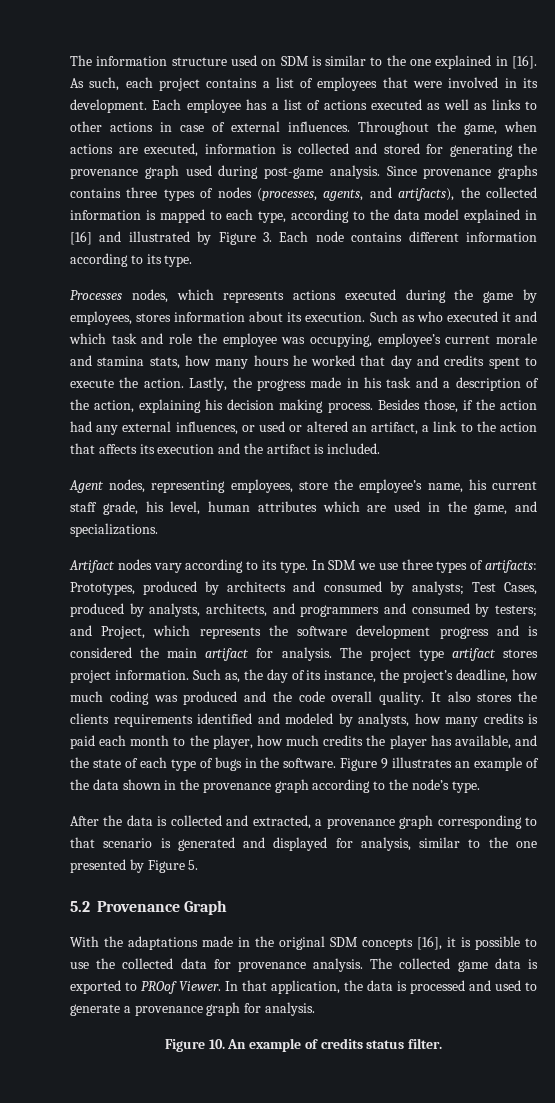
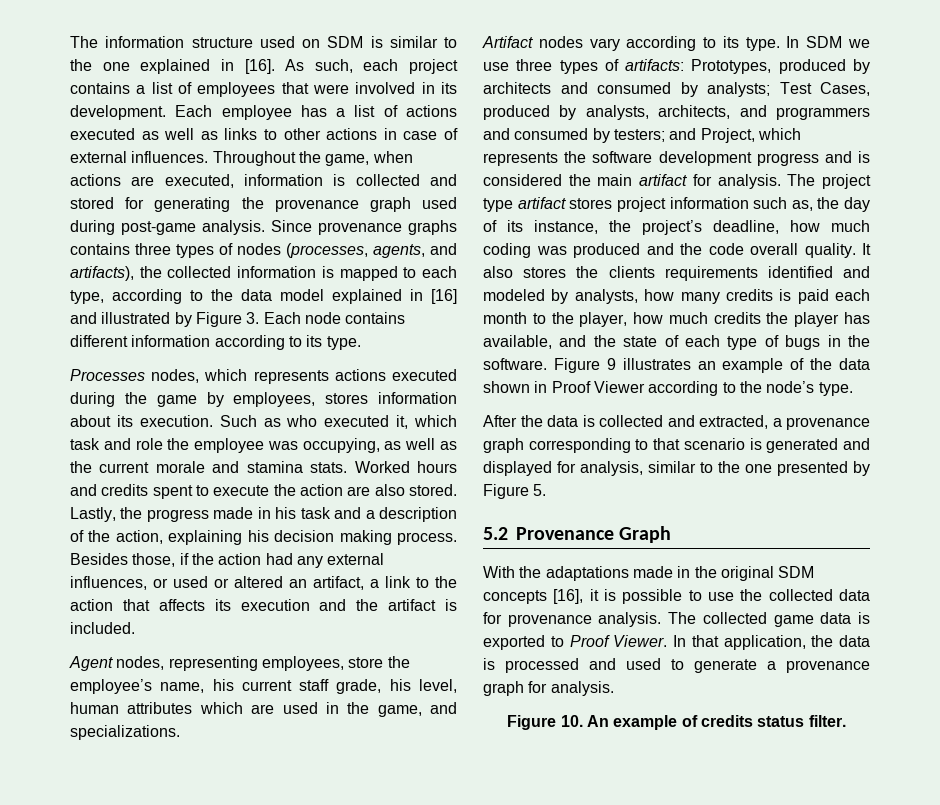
- Such as who executed it and which task and role the employee was occupying, employee’s current morale and stamina stats, how many hours he worked that day and credits spent to execute the action.
+ Such as who executed it, which task and role the employee was occupying, as well as the current morale and stamina stats. Worked hours and credits spent to execute the action are also stored.
- The project type artifact stores project information. Such as, the day of its instance, the project’s deadline, how much coding was produced and the code overall quality.
+ The project type artifact stores project information such as, the day of its instance, the project’s deadline, how much coding was produced and the code overall quality.
- Figure 9 illustrates an example of the data shown in the provenance graph according to the node’s type.
+ Figure 9 illustrates an example of the data shown in Proof Viewer according to the node’s type.
- The collected game data is exported to PROof Viewer.
+ The collected game data is exported to Proof Viewer.

